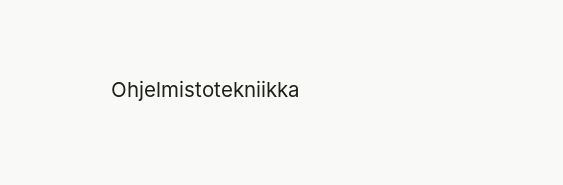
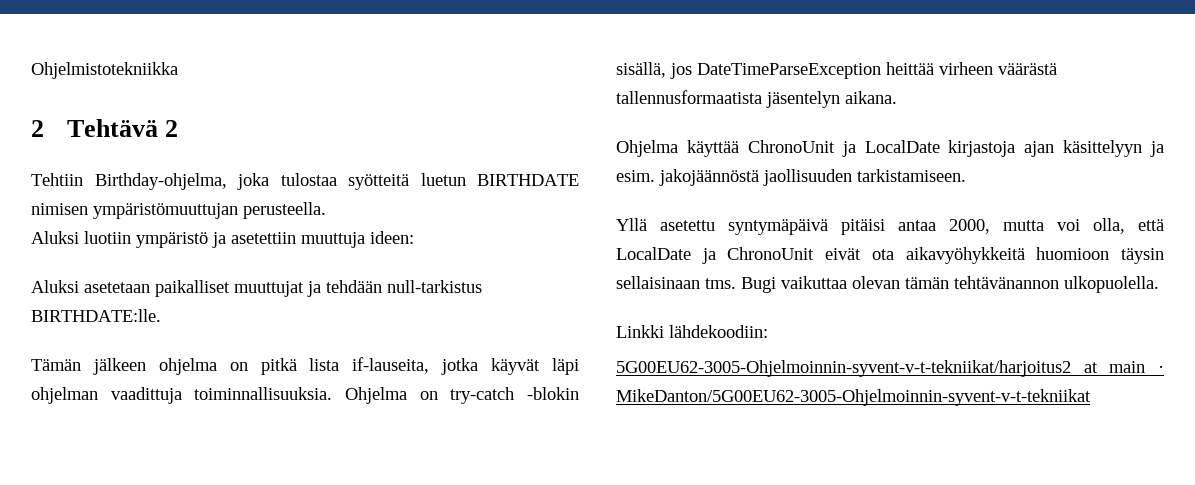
+ 2 Tehtävä 2
+ Tehtiin Birthday-ohjelma, joka tulostaa syötteitä luetun BIRTHDATE nimisen ympäristömuuttujan perusteella.
+ Aluksi luotiin ympäristö ja asetettiin muuttuja ideen:
+ Aluksi asetetaan paikalliset muuttujat ja tehdään null-tarkistus BIRTHDATE:lle.
+ Tämän jälkeen ohjelma on pitkä lista if-lauseita, jotka käyvät läpi ohjelman vaadittuja toiminnallisuuksia. Ohjelma on try-catch -blokin sisällä, jos DateTimeParseException heittää virheen väärästä tallennusformaatista jäsentelyn aikana.
+ Ohjelma käyttää ChronoUnit ja LocalDate kirjastoja ajan käsittelyyn ja esim. jakojäännöstä jaollisuuden tarkistamiseen.
+ Yllä asetettu syntymäpäivä pitäisi antaa 2000, mutta voi olla, että LocalDate ja ChronoUnit eivät ota aikavyöhykkeitä huomioon täysin sellaisinaan tms. Bugi vaikuttaa olevan tämän tehtävänannon ulkopuolella.
+ Linkki lähdekoodiin:
+ 5G00EU62-3005-Ohjelmoinnin-syvent-v-t-tekniikat/harjoitus2 at main · MikeDanton/5G00EU62-3005-Ohjelmoinnin-syvent-v-t-tekniikat

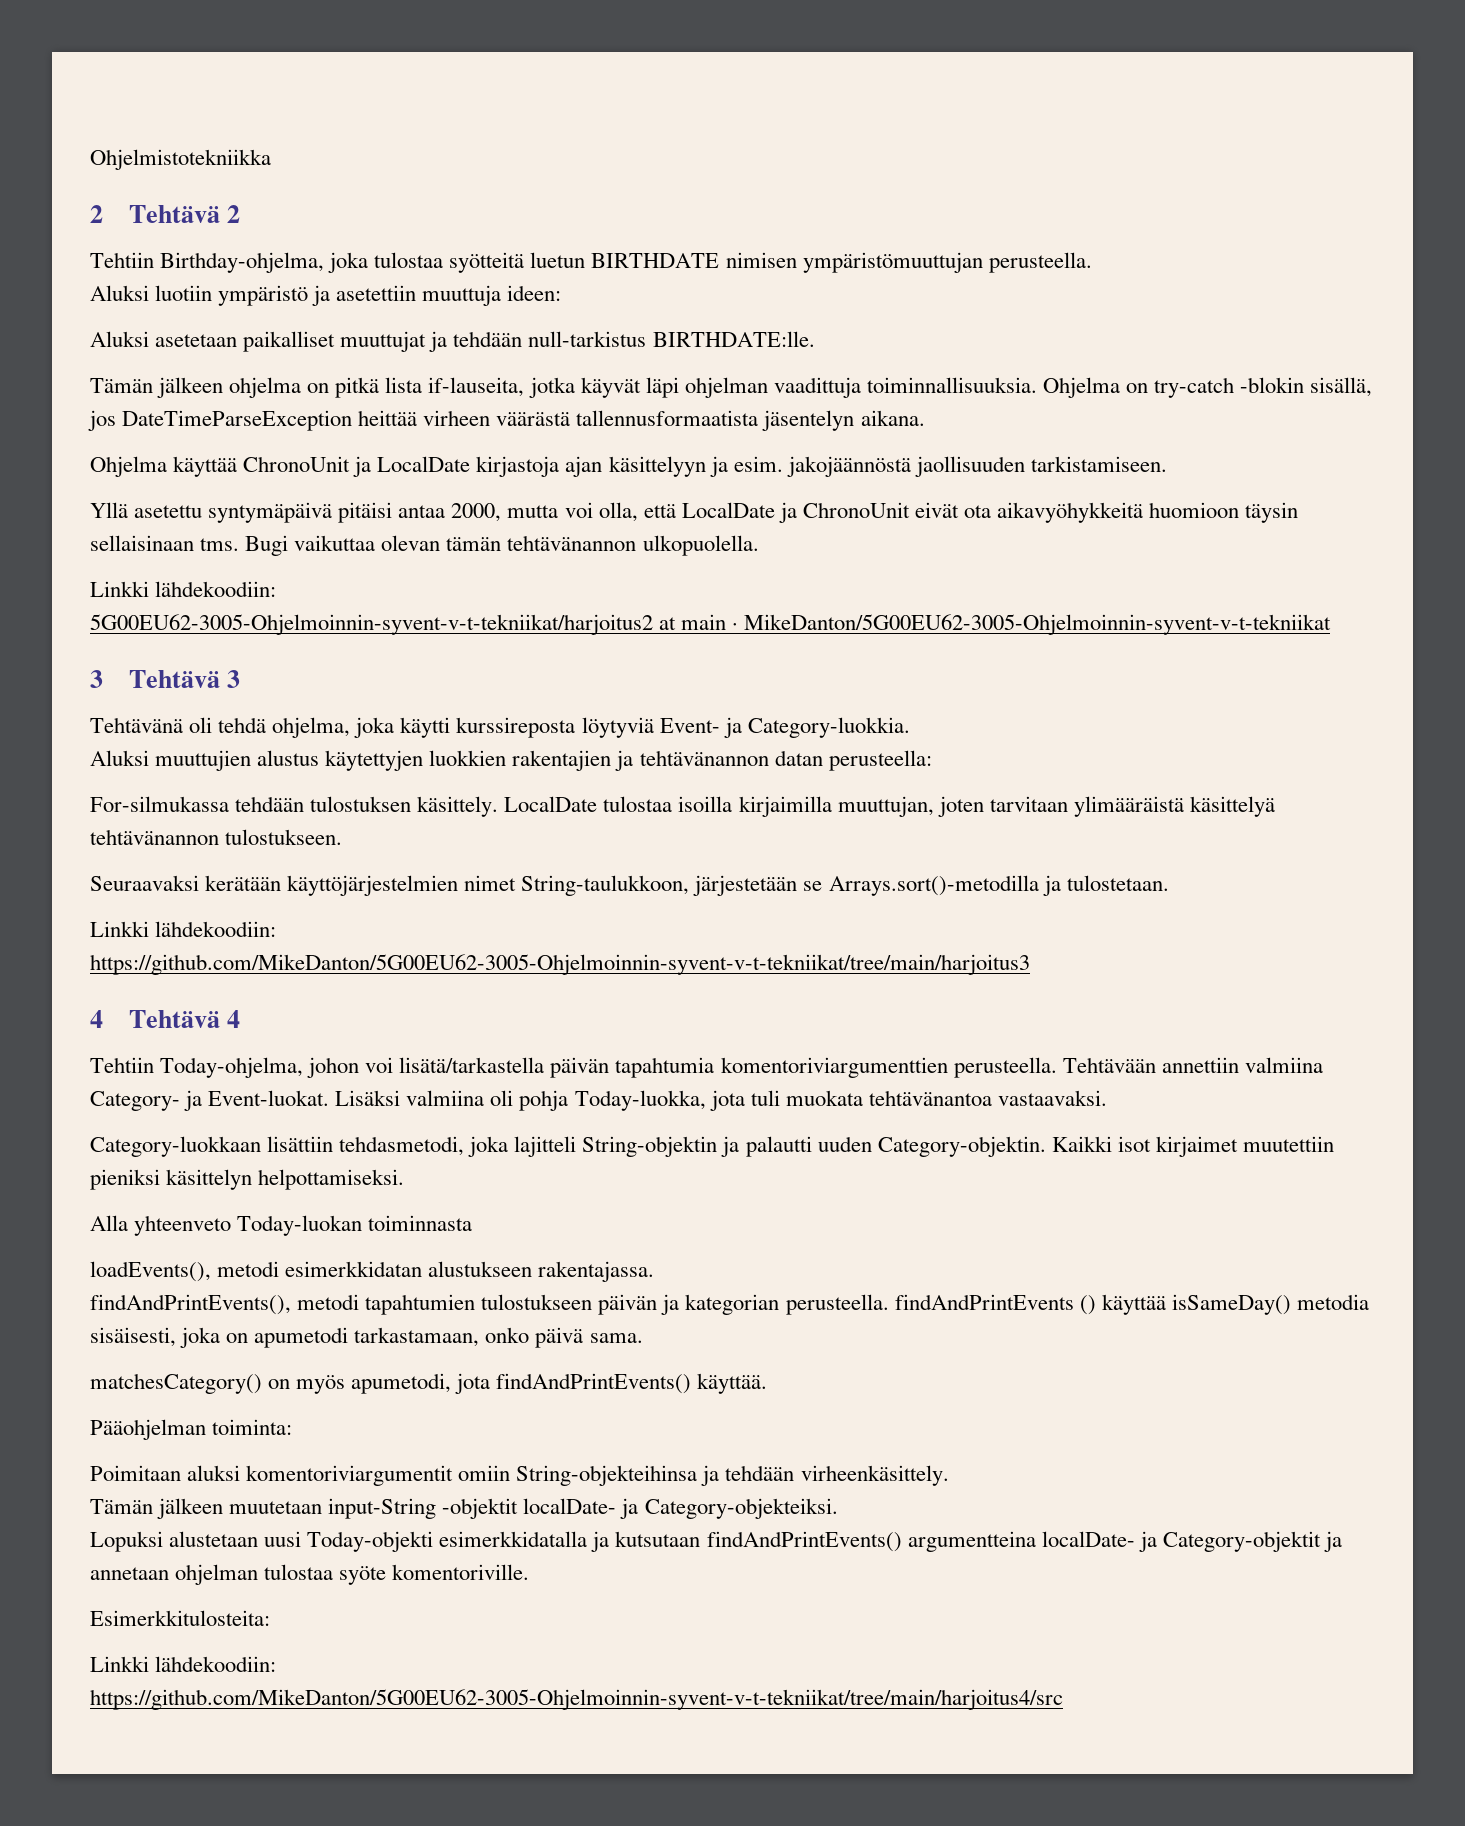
+ 3 Tehtävä 3
+ Tehtävänä oli tehdä ohjelma, joka käytti kurssireposta löytyviä Event- ja Category-luokkia.
+ Aluksi muuttujien alustus käytettyjen luokkien rakentajien ja tehtävänannon datan perusteella:
+ For-silmukassa tehdään tulostuksen käsittely. LocalDate tulostaa isoilla kirjaimilla muuttujan, joten tarvitaan ylimääräistä käsittelyä tehtävänannon tulostukseen.
+ Seuraavaksi kerätään käyttöjärjestelmien nimet String-taulukkoon, järjestetään se Arrays.sort()-metodilla ja tulostetaan.
+ Linkki lähdekoodiin:
+ https://github.com/MikeDanton/5G00EU62-3005-Ohjelmoinnin-syvent-v-t-tekniikat/tree/main/harjoitus3
+ 4 Tehtävä 4
+ Tehtiin Today-ohjelma, johon voi lisätä/tarkastella päivän tapahtumia komentoriviargumenttien perusteella. Tehtävään annettiin valmiina Category- ja Event-luokat. Lisäksi valmiina oli pohja Today-luokka, jota tuli muokata tehtävänantoa vastaavaksi.
+ Category-luokkaan lisättiin tehdasmetodi, joka lajitteli String-objektin ja palautti uuden Category-objektin. Kaikki isot kirjaimet muutettiin pieniksi käsittelyn helpottamiseksi.
+ Alla yhteenveto Today-luokan toiminnasta
+ loadEvents(), metodi esimerkkidatan alustukseen rakentajassa.
+ findAndPrintEvents(), metodi tapahtumien tulostukseen päivän ja kategorian perusteella. findAndPrintEvents () käyttää isSameDay() metodia sisäisesti, joka on apumetodi tarkastamaan, onko päivä sama.
+ matchesCategory() on myös apumetodi, jota findAndPrintEvents() käyttää.
+ Pääohjelman toiminta:
+ Poimitaan aluksi komentoriviargumentit omiin String-objekteihinsa ja tehdään virheenkäsittely.
+ Tämän jälkeen muutetaan input-String -objektit localDate- ja Category-objekteiksi.
+ Lopuksi alustetaan uusi Today-objekti esimerkkidatalla ja kutsutaan findAndPrintEvents() argumentteina localDate- ja Category-objektit ja annetaan ohjelman tulostaa syöte komentoriville.
+ Esimerkkitulosteita:
+ Linkki lähdekoodiin:
+ https://github.com/MikeDanton/5G00EU62-3005-Ohjelmoinnin-syvent-v-t-tekniikat/tree/main/harjoitus4/src

